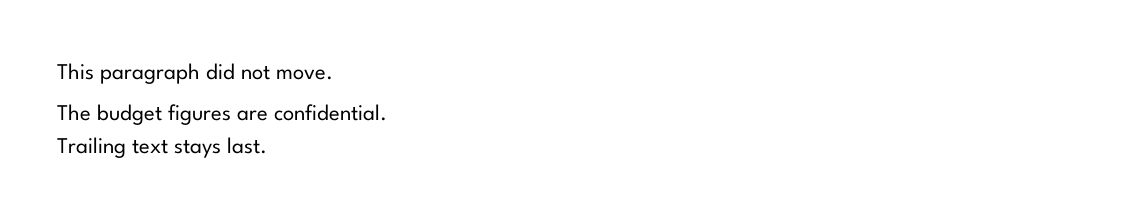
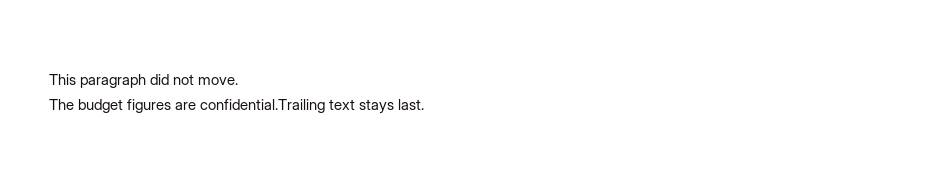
- The budget figures are confidential.
- Trailing text stays last.
+ The budget figures are confidential.Trailing text stays last.

